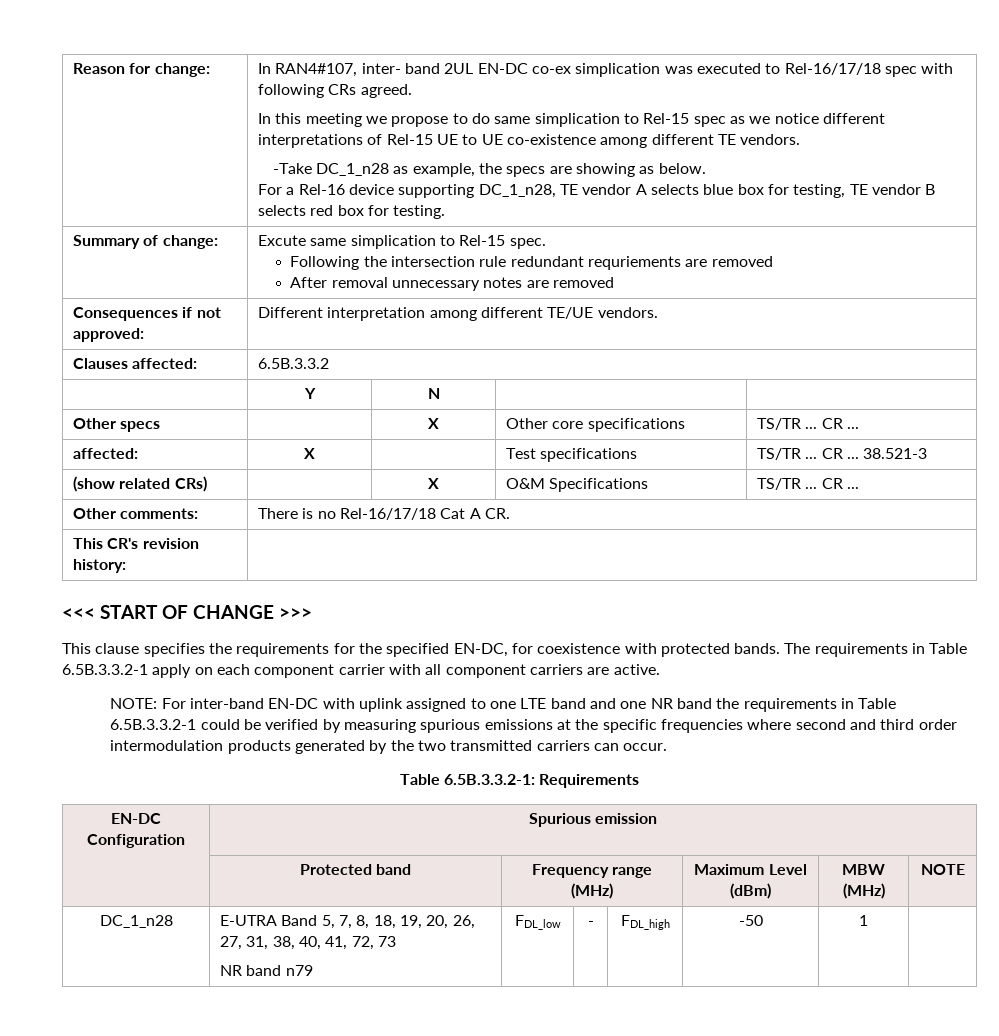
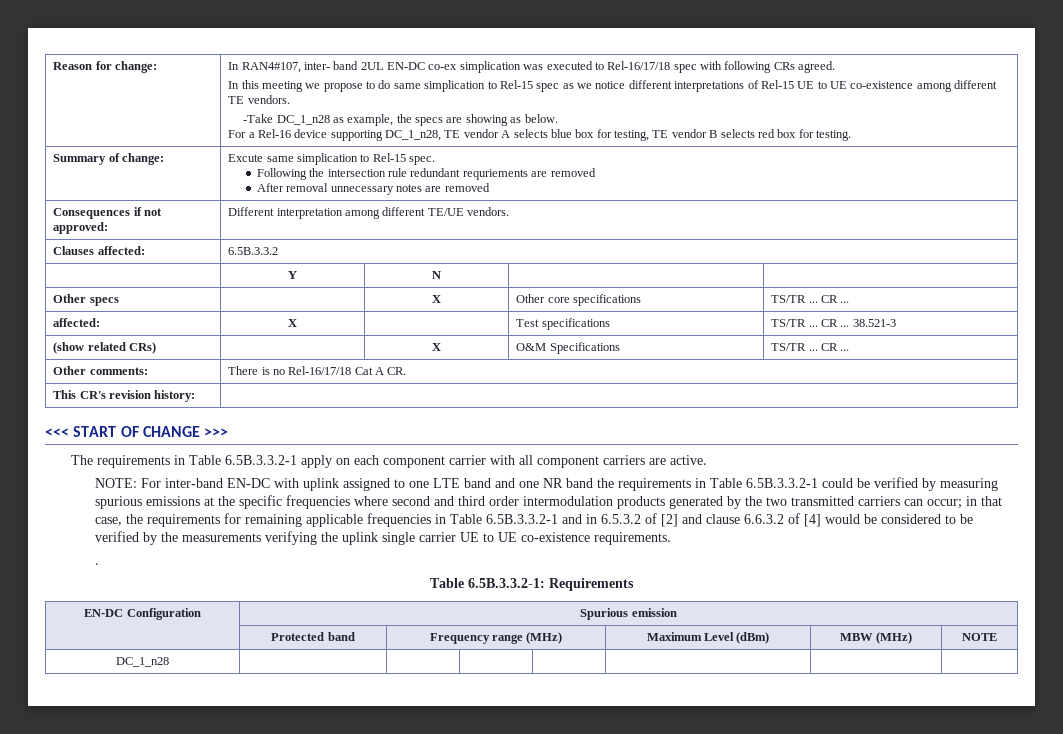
- This clause specifies the requirements for the specified EN-DC, for coexistence with protected bands.
- NOTE: For inter-band EN-DC with uplink assigned to one LTE band and one NR band the requirements in Table 6.5B.3.3.2-1 could be verified by measuring spurious emissions at the specific frequencies where second and third order intermodulation products generated by the two transmitted carriers can occur.
+ NOTE: For inter-band EN-DC with uplink assigned to one LTE band and one NR band the requirements in Table 6.5B.3.3.2-1 could be verified by measuring spurious emissions at the specific frequencies where second and third order intermodulation products generated by the two transmitted carriers can occur; in that case, the requirements for remaining applicable frequencies in Table 6.5B.3.3.2-1 and in 6.5.3.2 of [2] and clause 6.6.3.2 of [4] would be considered to be verified by the measurements verifying the uplink single carrier UE to UE co-existence requirements.
+ .
- DC_1_n28 | E-UTRA Band 5, 7, 8, 18, 19, 20, 26, 27, 31, 38, 40, 41, 72, 73
- NR band n79 | FDL_low | - | FDL_high | -50 | 1 |
+ DC_1_n28 | | | | | | |

